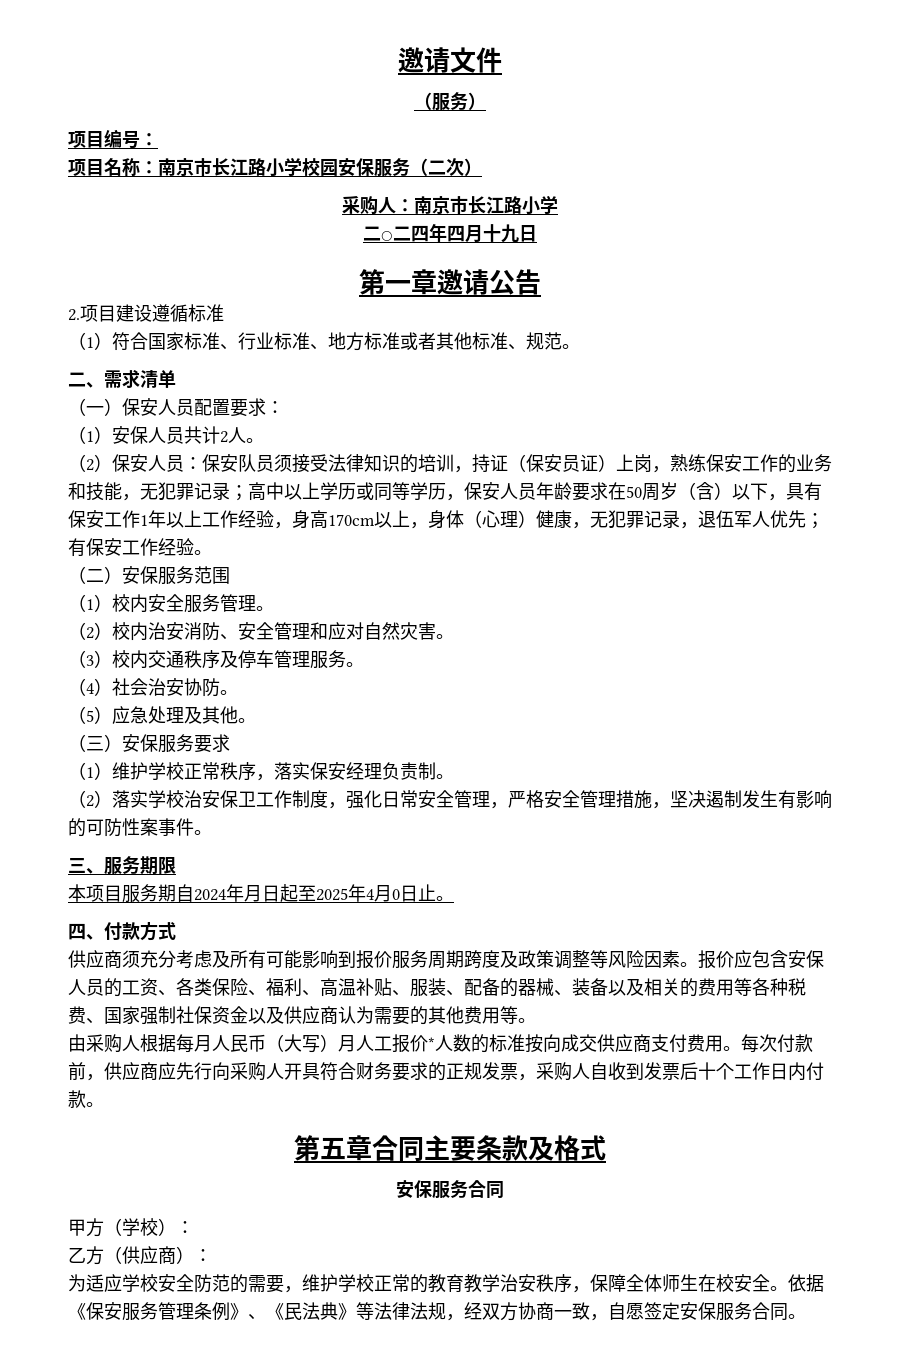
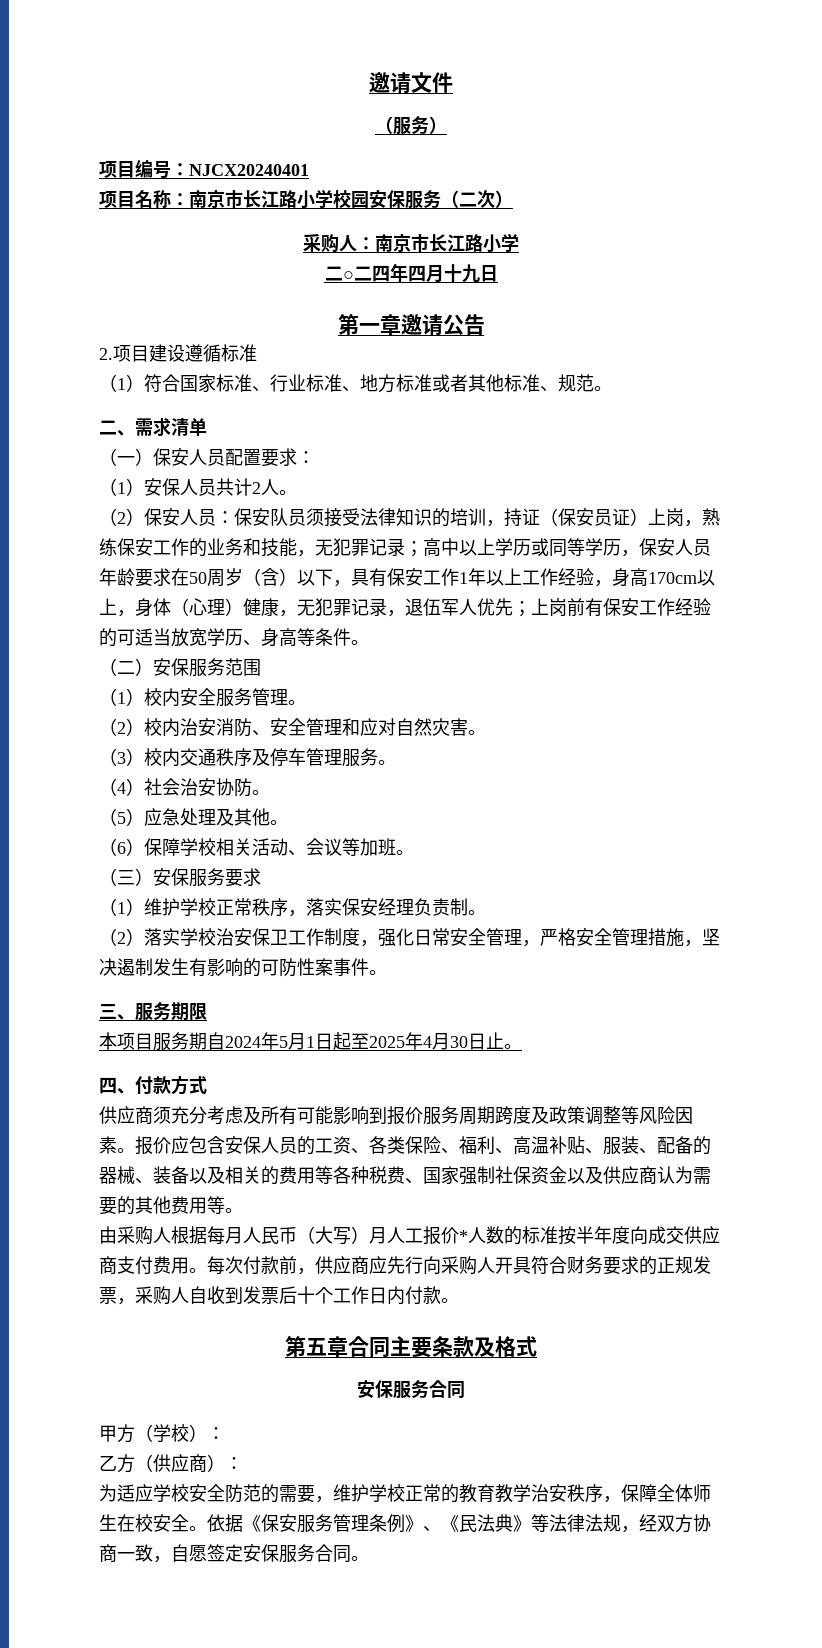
- 项目编号：
+ 项目编号：NJCX20240401
- 有保安工作经验。
+ 上岗前有保安工作经验的可适当放宽学历、身高等条件。
+ （6）保障学校相关活动、会议等加班。
- 本项目服务期自2024年月日起至2025年4月0日止。
+ 本项目服务期自2024年5月1日起至2025年4月30日止。
- 由采购人根据每月人民币（大写）月人工报价*人数的标准按向成交供应商支付费用。
+ 由采购人根据每月人民币（大写）月人工报价*人数的标准按半年度向成交供应商支付费用。

